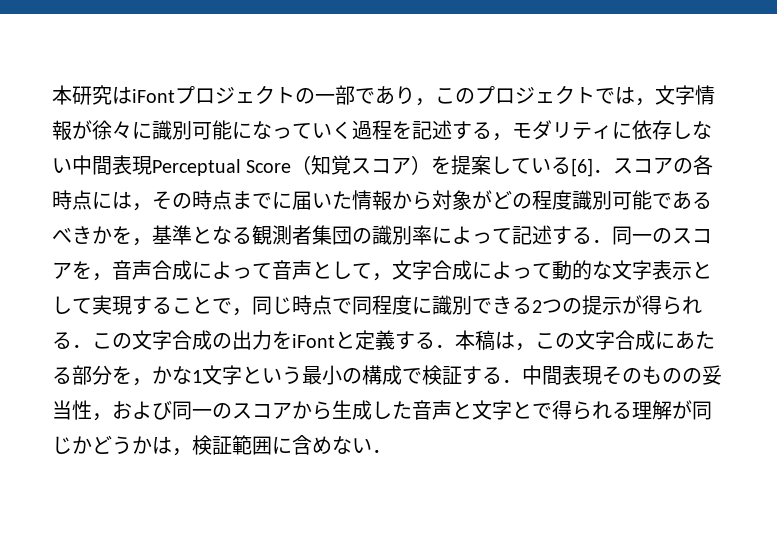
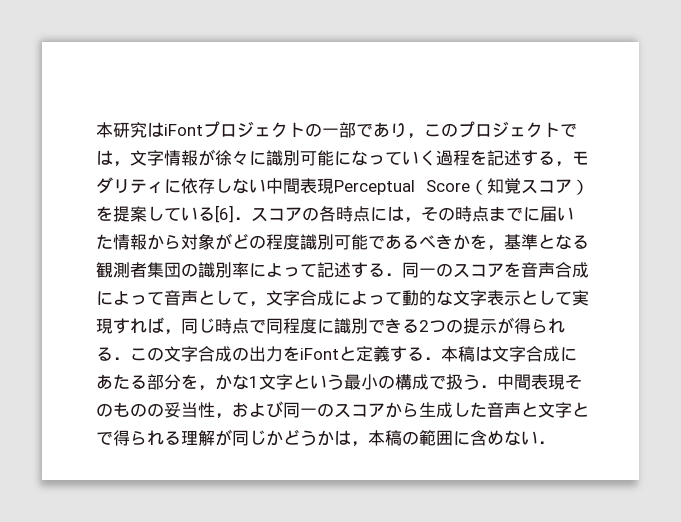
- 本研究はiFontプロジェクトの一部であり，このプロジェクトでは，文字情報が徐々に識別可能になっていく過程を記述する，モダリティに依存しない中間表現Perceptual Score（知覚スコア）を提案している[6]．スコアの各時点には，その時点までに届いた情報から対象がどの程度識別可能であるべきかを，基準となる観測者集団の識別率によって記述する．同一のスコアを，音声合成によって音声として，文字合成によって動的な文字表示として実現することで，同じ時点で同程度に識別できる2つの提示が得られる．この文字合成の出力をiFontと定義する．本稿は，この文字合成にあたる部分を，かな1文字という最小の構成で検証する．中間表現そのものの妥当性，および同一のスコアから生成した音声と文字とで得られる理解が同じかどうかは，検証範囲に含めない．
+ 本研究はiFontプロジェクトの一部であり，このプロジェクトでは，文字情報が徐々に識別可能になっていく過程を記述する，モダリティに依存しない中間表現Perceptual Score（知覚スコア）を提案している[6]．スコアの各時点には，その時点までに届いた情報から対象がどの程度識別可能であるべきかを，基準となる観測者集団の識別率によって記述する．同一のスコアを音声合成によって音声として，文字合成によって動的な文字表示として実現すれば，同じ時点で同程度に識別できる2つの提示が得られる．この文字合成の出力をiFontと定義する．本稿は文字合成にあたる部分を，かな1文字という最小の構成で扱う．中間表現そのものの妥当性，および同一のスコアから生成した音声と文字とで得られる理解が同じかどうかは，本稿の範囲に含めない．

